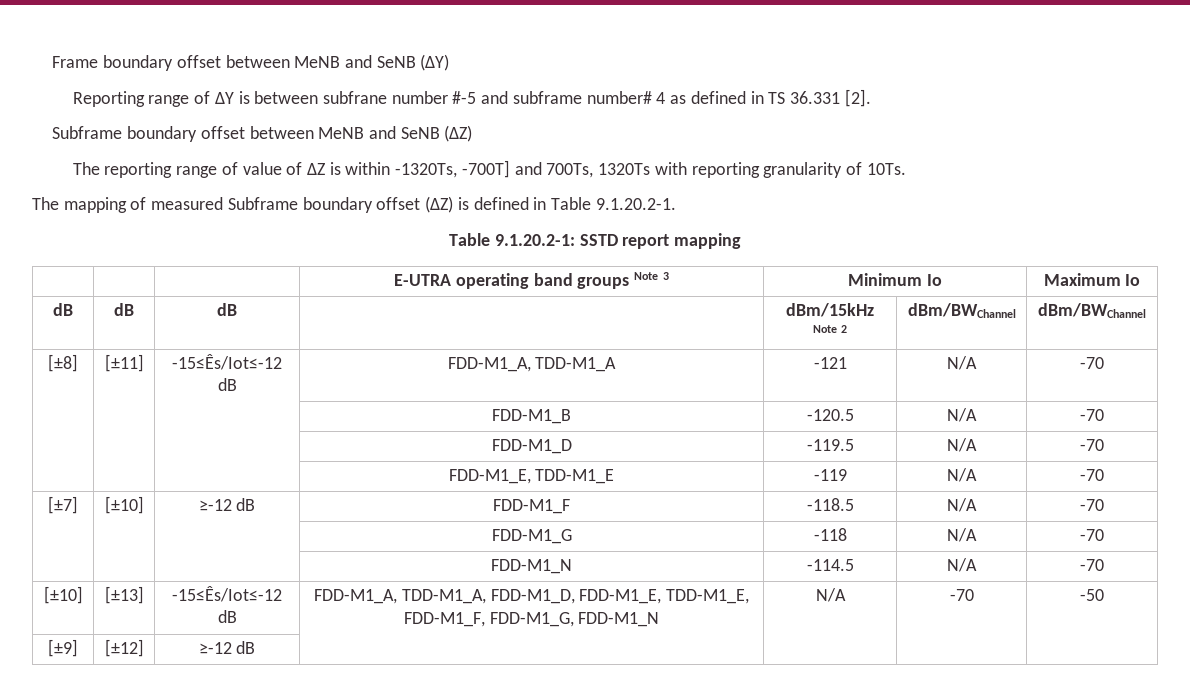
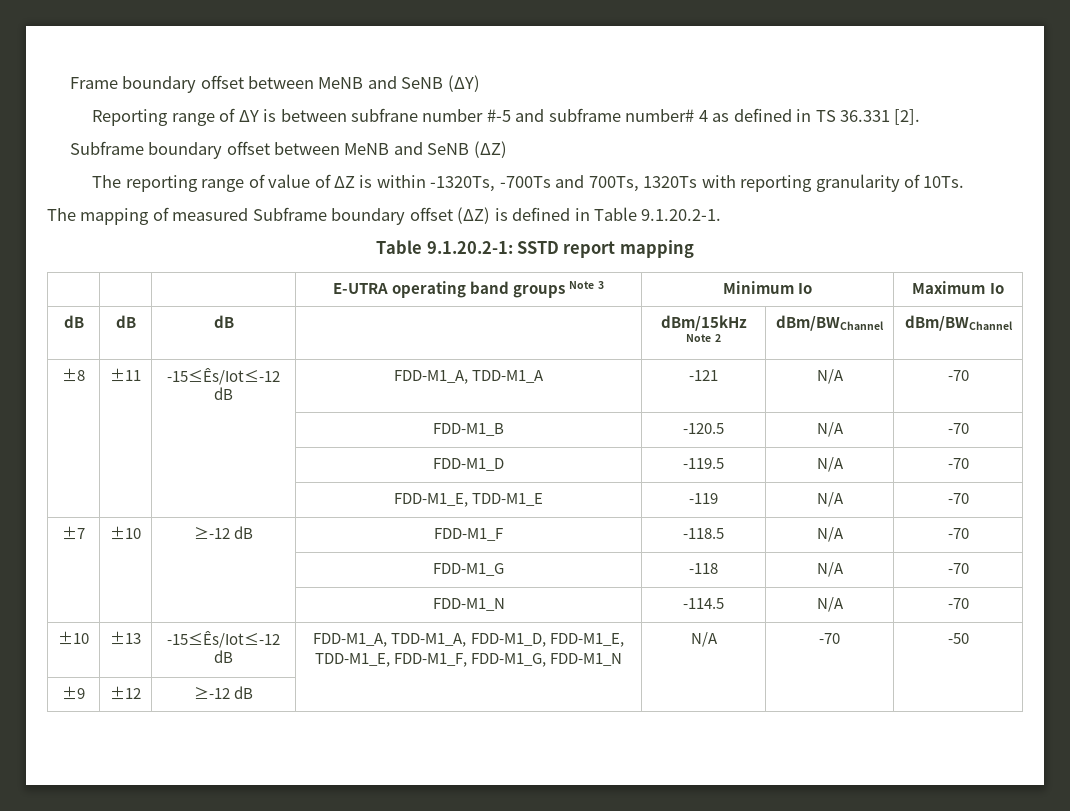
- The reporting range of value of ΔZ is within -1320Ts, -700T] and 700Ts, 1320Ts with reporting granularity of 10Ts.
+ The reporting range of value of ΔZ is within -1320Ts, -700Ts and 700Ts, 1320Ts with reporting granularity of 10Ts.
- [±8] | [±11] | -15≤Ês/Iot≤-12 dB | FDD-M1_A, TDD-M1_A | -121 | N/A | -70
+ ±8 | ±11 | -15≤Ês/Iot≤-12 dB | FDD-M1_A, TDD-M1_A | -121 | N/A | -70
- [±7] | [±10] | ≥-12 dB | FDD-M1_F | -118.5 | N/A | -70
+ ±7 | ±10 | ≥-12 dB | FDD-M1_F | -118.5 | N/A | -70
- [±10] | [±13] | -15≤Ês/Iot≤-12 dB | FDD-M1_A, TDD-M1_A, FDD-M1_D, FDD-M1_E, TDD-M1_E, FDD-M1_F, FDD-M1_G, FDD-M1_N | N/A | -70 | -50
+ ±10 | ±13 | -15≤Ês/Iot≤-12 dB | FDD-M1_A, TDD-M1_A, FDD-M1_D, FDD-M1_E, TDD-M1_E, FDD-M1_F, FDD-M1_G, FDD-M1_N | N/A | -70 | -50
- [±9] | [±12] | ≥-12 dB | | | |
+ ±9 | ±12 | ≥-12 dB | | | |

